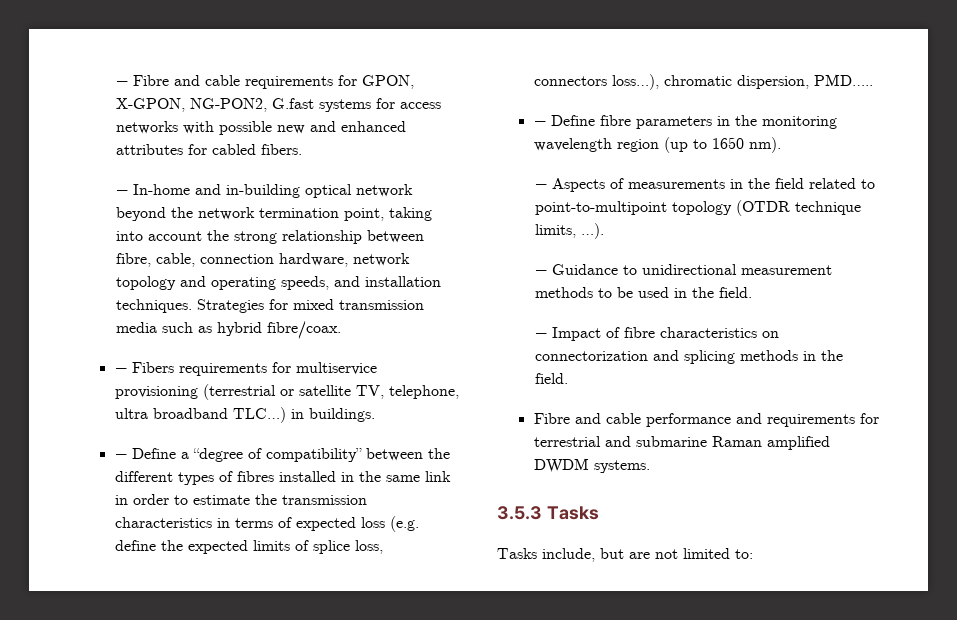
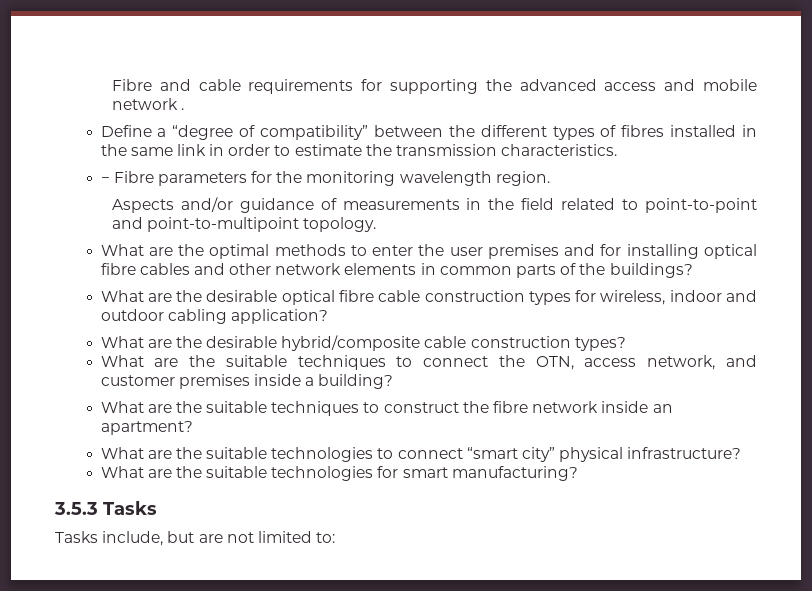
- − Fibre and cable requirements for GPON, X-GPON, NG-PON2, G.fast systems for access networks with possible new and enhanced attributes for cabled fibers.
- − In-home and in-building optical network beyond the network termination point, taking into account the strong relationship between fibre, cable, connection hardware, network topology and operating speeds, and installation techniques. Strategies for mixed transmission media such as hybrid fibre/coax.
- − Fibers requirements for multiservice provisioning (terrestrial or satellite TV, telephone, ultra broadband TLC…) in buildings.
- − Define a “degree of compatibility” between the different types of fibres installed in the same link in order to estimate the transmission characteristics in terms of expected loss (e.g. define the expected limits of splice loss, connectors loss…), chromatic dispersion, PMD…..
- − Define fibre parameters in the monitoring wavelength region (up to 1650 nm).
- − Aspects of measurements in the field related to point-to-multipoint topology (OTDR technique limits, …).
- − Guidance to unidirectional measurement methods to be used in the field.
- − Impact of fibre characteristics on connectorization and splicing methods in the field.
- Fibre and cable performance and requirements for terrestrial and submarine Raman amplified DWDM systems.
+ Fibre and cable requirements for supporting the advanced access and mobile network .
+ Define a “degree of compatibility” between the different types of fibres installed in the same link in order to estimate the transmission characteristics.
+ − Fibre parameters for the monitoring wavelength region.
+ Aspects and/or guidance of measurements in the field related to point-to-point and point-to-multipoint topology.
+ What are the optimal methods to enter the user premises and for installing optical fibre cables and other network elements in common parts of the buildings?
+ What are the desirable optical fibre cable construction types for wireless, indoor and outdoor cabling application?
+ What are the desirable hybrid/composite cable construction types?
+ What are the suitable techniques to connect the OTN, access network, and customer premises inside a building?
+ What are the suitable techniques to construct the fibre network inside an apartment?
+ What are the suitable technologies to connect “smart city” physical infrastructure?
+ What are the suitable technologies for smart manufacturing?

